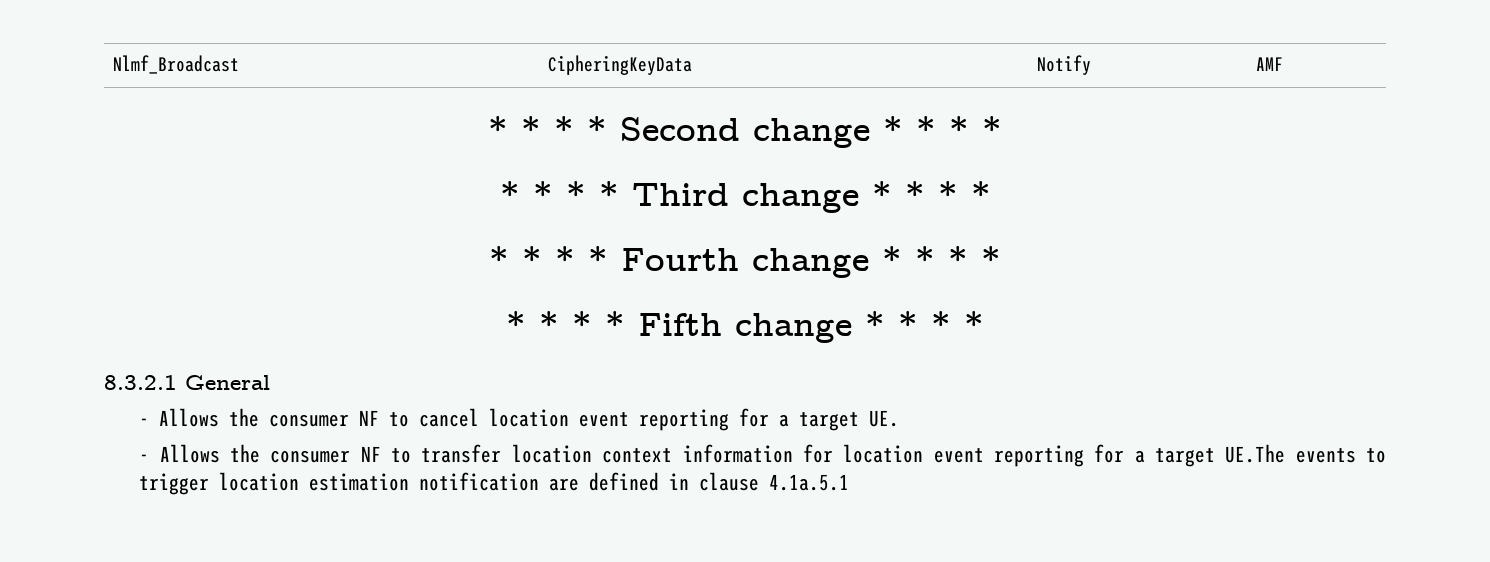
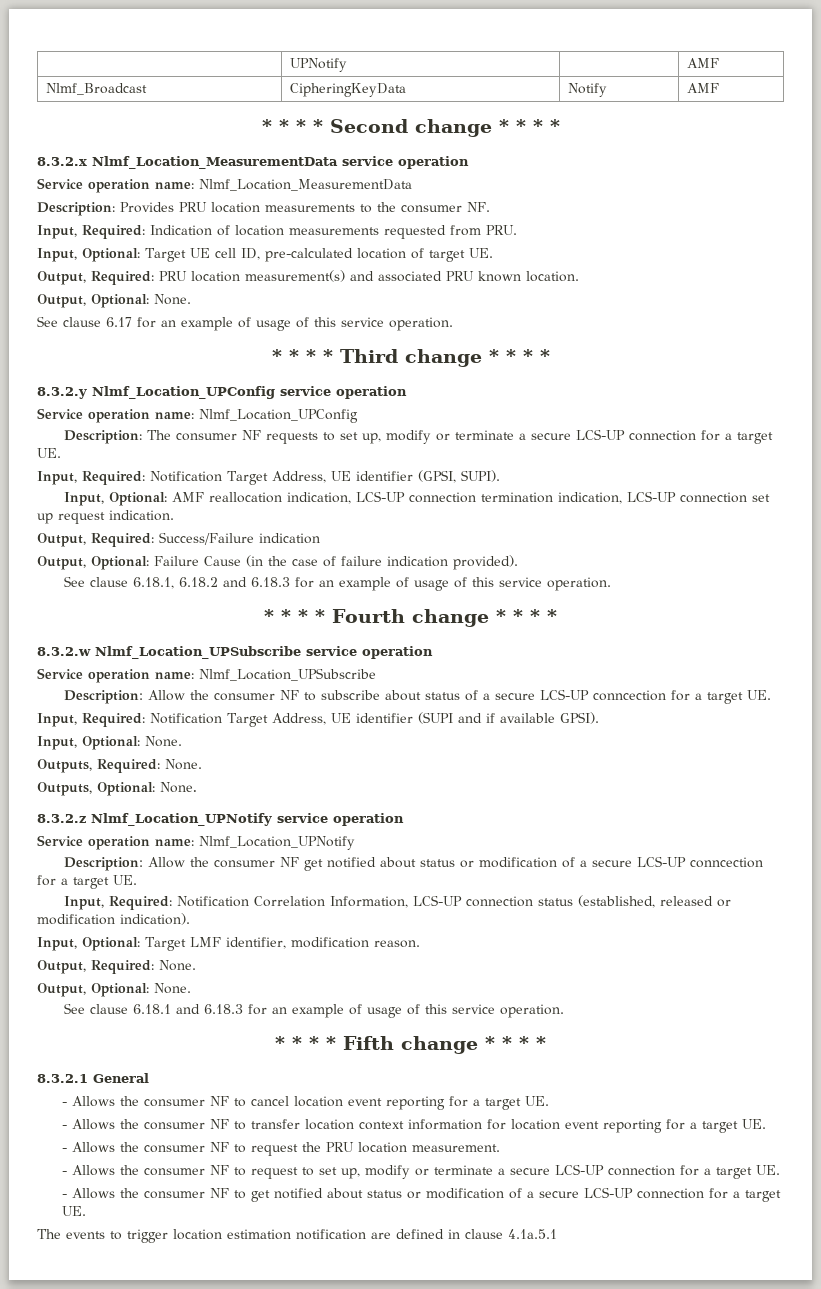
+ | UPNotify | | AMF
+ 8.3.2.x Nlmf_Location_MeasurementData service operation
+ Service operation name: Nlmf_Location_MeasurementData
+ Description: Provides PRU location measurements to the consumer NF.
+ Input, Required: Indication of location measurements requested from PRU.
+ Input, Optional: Target UE cell ID, pre-calculated location of target UE.
+ Output, Required: PRU location measurement(s) and associated PRU known location.
+ Output, Optional: None.
+ See clause 6.17 for an example of usage of this service operation.
+ 8.3.2.y Nlmf_Location_UPConfig service operation
+ Service operation name: Nlmf_Location_UPConfig
+ Description: The consumer NF requests to set up, modify or terminate a secure LCS-UP connection for a target UE.
+ Input, Required: Notification Target Address, UE identifier (GPSI, SUPI).
+ Input, Optional: AMF reallocation indication, LCS-UP connection termination indication, LCS-UP connection set up request indication.
+ Output, Required: Success/Failure indication
+ Output, Optional: Failure Cause (in the case of failure indication provided).
+ See clause 6.18.1, 6.18.2 and 6.18.3 for an example of usage of this service operation.
+ 8.3.2.w Nlmf_Location_UPSubscribe service operation
+ Service operation name: Nlmf_Location_UPSubscribe
+ Description: Allow the consumer NF to subscribe about status of a secure LCS-UP conncection for a target UE.
+ Input, Required: Notification Target Address, UE identifier (SUPI and if available GPSI).
+ Input, Optional: None.
+ Outputs, Required: None.
+ Outputs, Optional: None.
+ 8.3.2.z Nlmf_Location_UPNotify service operation
+ Service operation name: Nlmf_Location_UPNotify
+ Description: Allow the consumer NF get notified about status or modification of a secure LCS-UP conncection for a target UE.
+ Input, Required: Notification Correlation Information, LCS-UP connection status (established, released or modification indication).
+ Input, Optional: Target LMF identifier, modification reason.
+ Output, Required: None.
+ Output, Optional: None.
+ See clause 6.18.1 and 6.18.3 for an example of usage of this service operation.
- - Allows the consumer NF to transfer location context information for location event reporting for a target UE.The events to trigger location estimation notification are defined in clause 4.1a.5.1
+ - Allows the consumer NF to transfer location context information for location event reporting for a target UE.
+ - Allows the consumer NF to request the PRU location measurement.
+ - Allows the consumer NF to request to set up, modify or terminate a secure LCS-UP connection for a target UE.
+ - Allows the consumer NF to get notified about status or modification of a secure LCS-UP connection for a target UE.
+ The events to trigger location estimation notification are defined in clause 4.1a.5.1

